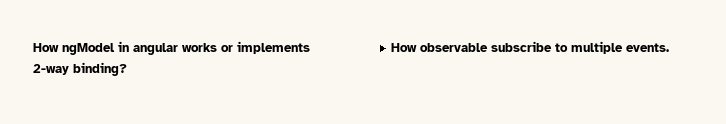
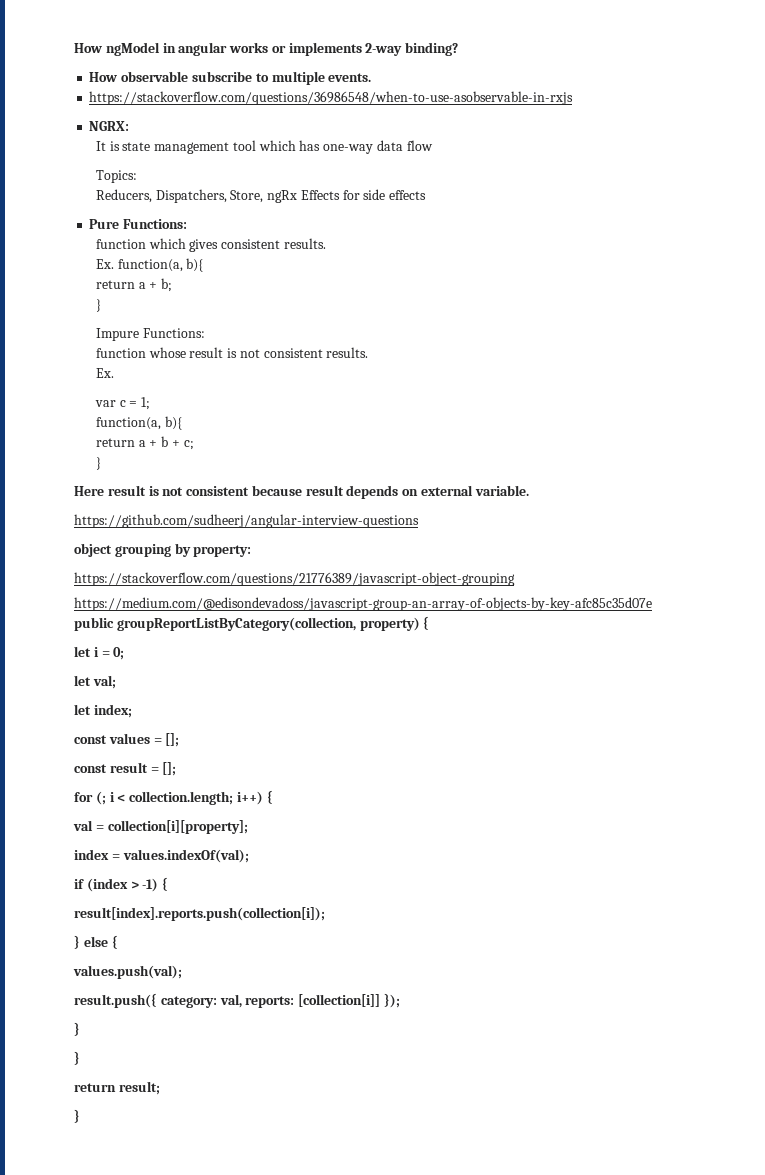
+ https://stackoverflow.com/questions/36986548/when-to-use-asobservable-in-rxjs
+ NGRX:
+ It is state management tool which has one-way data flow
+ Topics:
+ Reducers, Dispatchers, Store, ngRx Effects for side effects
+ Pure Functions:
+ function which gives consistent results.
+ Ex. function(a, b){
+ return a + b;
+ }
+ Impure Functions:
+ function whose result is not consistent results.
+ Ex.
+ var c = 1;
+ function(a, b){
+ return a + b + c;
+ }
+ Here result is not consistent because result depends on external variable.
+ https://github.com/sudheerj/angular-interview-questions
+ object grouping by property:
+ https://stackoverflow.com/questions/21776389/javascript-object-grouping
+ https://medium.com/@edisondevadoss/javascript-group-an-array-of-objects-by-key-afc85c35d07e
+ public groupReportListByCategory(collection, property) {
+ let i = 0;
+ let val;
+ let index;
+ const values = [];
+ const result = [];
+ for (; i < collection.length; i++) {
+ val = collection[i][property];
+ index = values.indexOf(val);
+ if (index > -1) {
+ result[index].reports.push(collection[i]);
+ } else {
+ values.push(val);
+ result.push({ category: val, reports: [collection[i]] });
+ }
+ }
+ return result;
+ }

